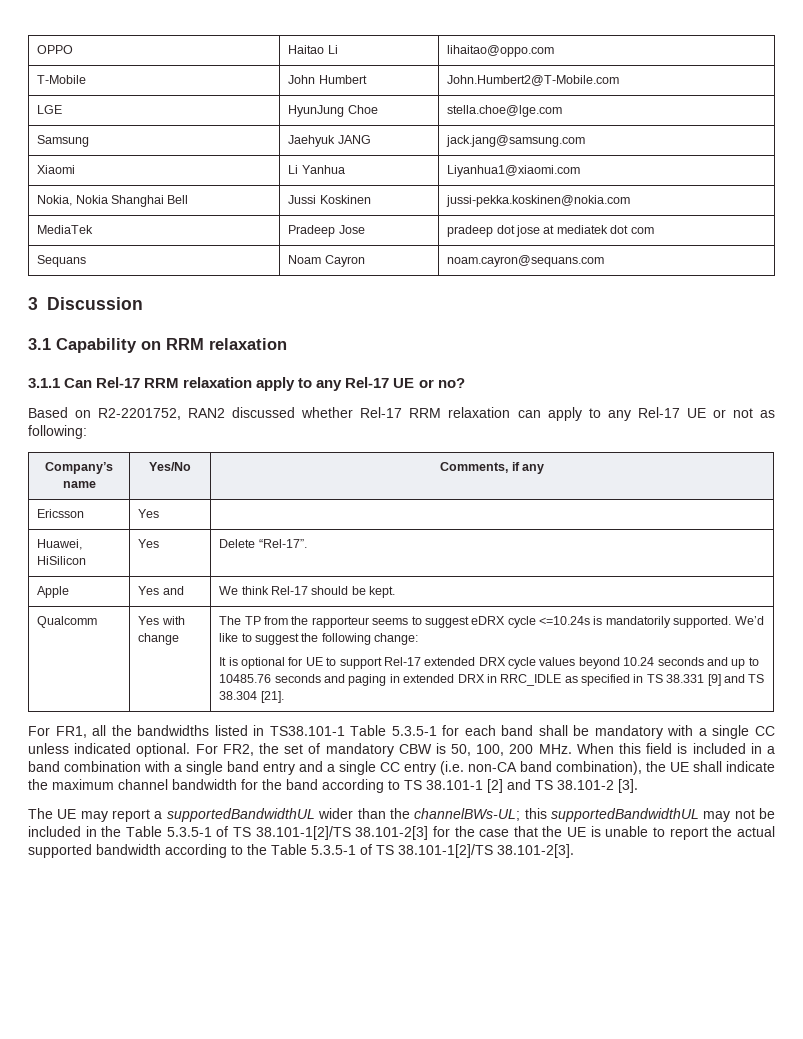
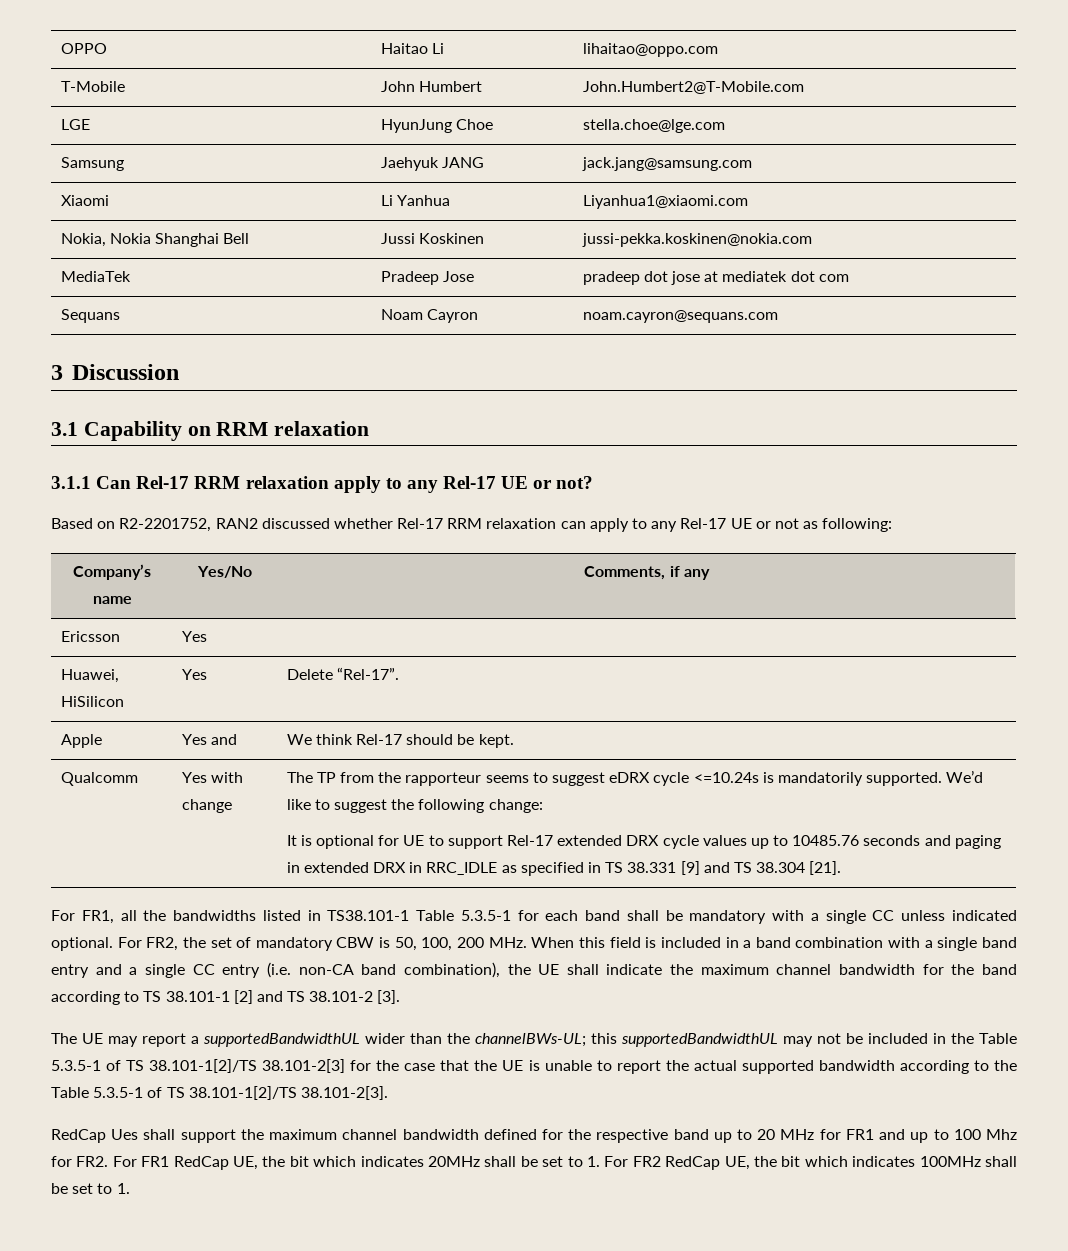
- 3.1.1 Can Rel-17 RRM relaxation apply to any Rel-17 UE or no?
+ 3.1.1 Can Rel-17 RRM relaxation apply to any Rel-17 UE or not?
- It is optional for UE to support Rel-17 extended DRX cycle values beyond 10.24 seconds and up to 10485.76 seconds and paging in extended DRX in RRC_IDLE as specified in TS 38.331 [9] and TS 38.304 [21].
+ It is optional for UE to support Rel-17 extended DRX cycle values up to 10485.76 seconds and paging in extended DRX in RRC_IDLE as specified in TS 38.331 [9] and TS 38.304 [21].
+ RedCap Ues shall support the maximum channel bandwidth defined for the respective band up to 20 MHz for FR1 and up to 100 Mhz for FR2. For FR1 RedCap UE, the bit which indicates 20MHz shall be set to 1. For FR2 RedCap UE, the bit which indicates 100MHz shall be set to 1.

